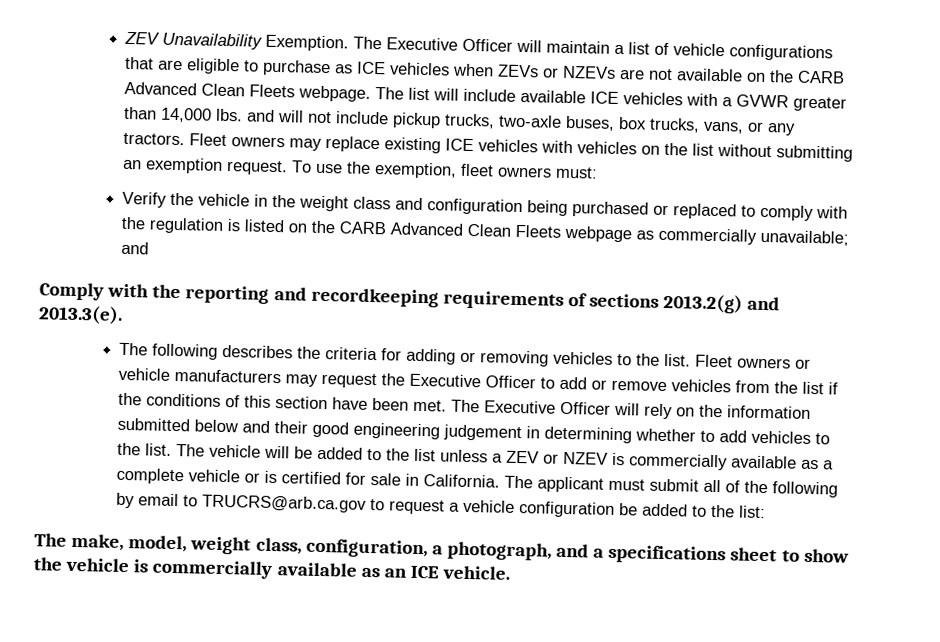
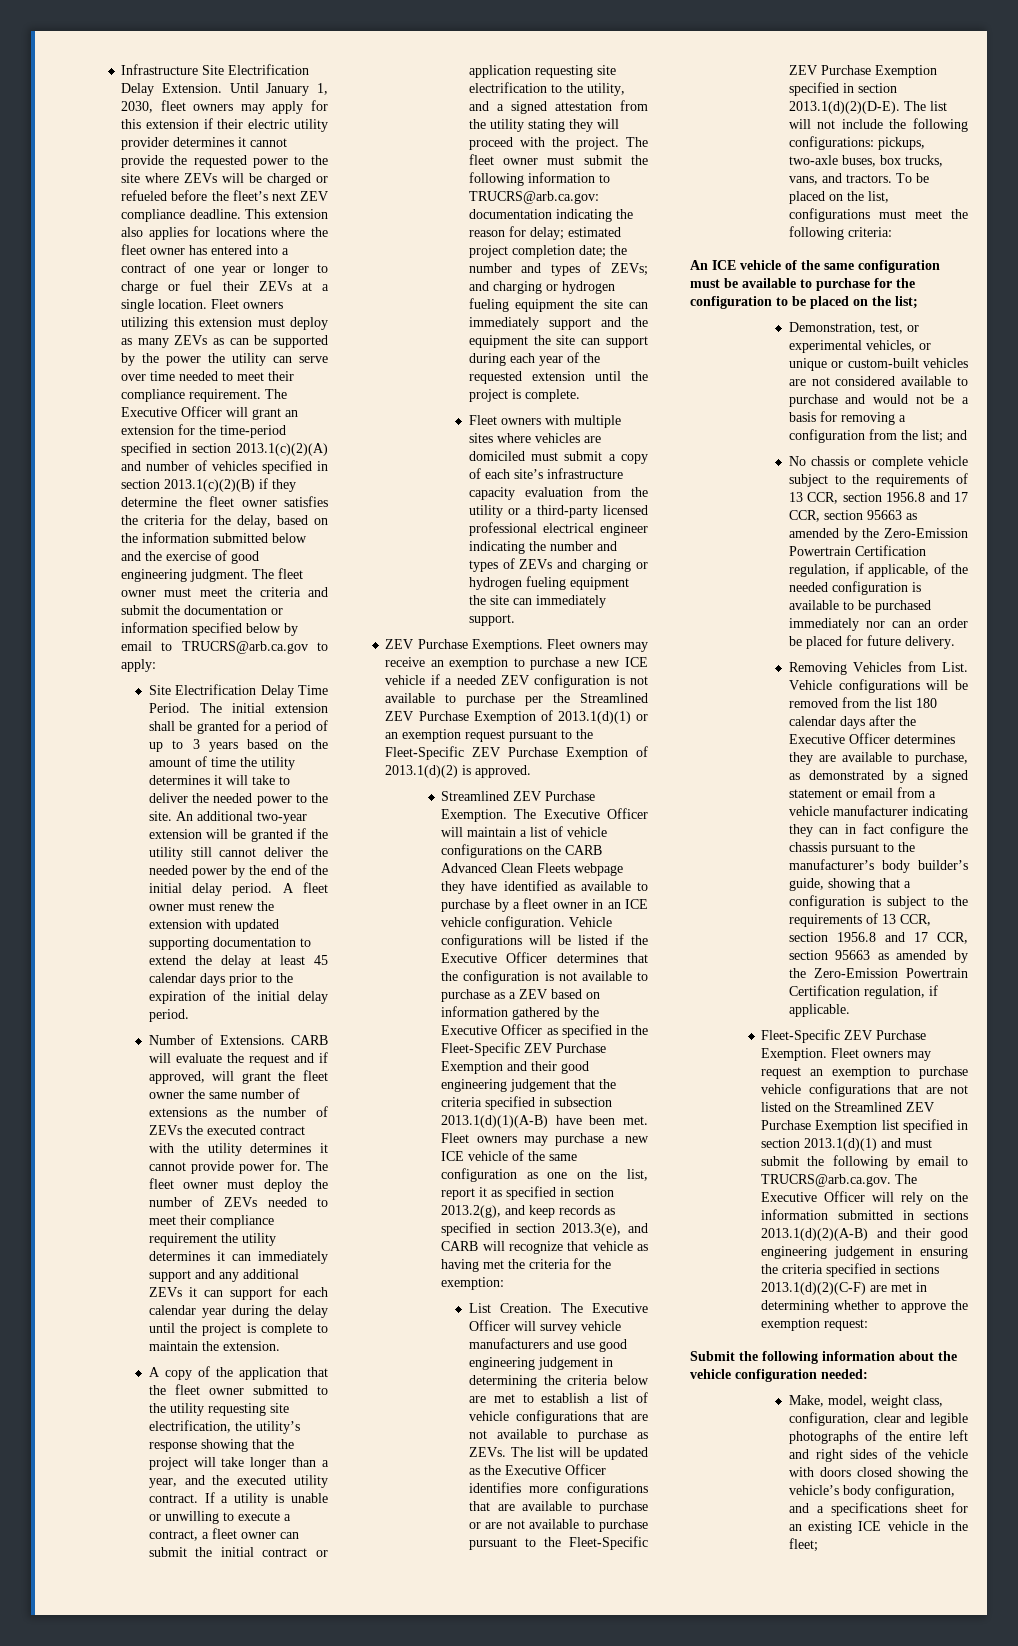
- ZEV Unavailability Exemption.
+ Infrastructure Site Electrification Delay Extension. Until January 1, 2030, fleet owners may apply for this extension if their electric utility provider determines it cannot provide the requested power to the site where ZEVs will be charged or refueled before the fleet’s next ZEV compliance deadline. This extension also applies for locations where the fleet owner has entered into a contract of one year or longer to charge or fuel their ZEVs at a single location. Fleet owners utilizing this extension must deploy as many ZEVs as can be supported by the power the utility can serve over time needed to meet their compliance requirement. The Executive Officer will grant an extension for the time-period specified in section 2013.1(c)(2)(A) and number of vehicles specified in section 2013.1(c)(2)(B) if they determine the fleet owner satisfies the criteria for the delay, based on the information submitted below and the exercise of good engineering judgment. The fleet owner must meet the criteria and submit the documentation or information specified below by email to TRUCRS@arb.ca.gov to apply:
+ Site Electrification Delay Time Period. The initial extension shall be granted for a period of up to 3 years based on the amount of time the utility determines it will take to deliver the needed power to the site. An additional two-year extension will be granted if the utility still cannot deliver the needed power by the end of the initial delay period. A fleet owner must renew the extension with updated supporting documentation to extend the delay at least 45 calendar days prior to the expiration of the initial delay period.
+ Number of Extensions. CARB will evaluate the request and if approved, will grant the fleet owner the same number of extensions as the number of ZEVs the executed contract with the utility determines it cannot provide power for. The fleet owner must deploy the number of ZEVs needed to meet their compliance requirement the utility determines it can immediately support and any additional ZEVs it can support for each calendar year during the delay until the project is complete to maintain the extension.
+ A copy of the application that the fleet owner submitted to the utility requesting site electrification, the utility’s response showing that the project will take longer than a year, and the executed utility contract. If a utility is unable or unwilling to execute a contract, a fleet owner can submit the initial contract or application requesting site electrification to the utility, and a signed attestation from the utility stating they will proceed with the project. The fleet owner must submit the following information to TRUCRS@arb.ca.gov: documentation indicating the reason for delay; estimated project completion date; the number and types of ZEVs; and charging or hydrogen fueling equipment the site can immediately support and the equipment the site can support during each year of the requested extension until the project is complete.
+ Fleet owners with multiple sites where vehicles are domiciled must submit a copy of each site’s infrastructure capacity evaluation from the utility or a third-party licensed professional electrical engineer indicating the number and types of ZEVs and charging or hydrogen fueling equipment the site can immediately support.
+ ZEV Purchase Exemptions. Fleet owners may receive an exemption to purchase a new ICE vehicle if a needed ZEV configuration is not available to purchase per the Streamlined ZEV Purchase Exemption of 2013.1(d)(1) or an exemption request pursuant to the Fleet-Specific ZEV Purchase Exemption of 2013.1(d)(2) is approved.
+ Streamlined ZEV Purchase Exemption.
- The Executive Officer will maintain a list of vehicle configurations that are eligible to purchase as ICE vehicles when ZEVs or NZEVs are not available on the CARB Advanced Clean Fleets webpage. The list will include available ICE vehicles with a GVWR greater than 14,000 lbs. and will not include pickup trucks, two-axle buses, box trucks, vans, or any tractors. Fleet owners may replace existing ICE vehicles with vehicles on the list without submitting an exemption request. To use the exemption, fleet owners must:
- Verify the vehicle in the weight class and configuration being purchased or replaced to comply with the regulation is listed on the CARB Advanced Clean Fleets webpage as commercially unavailable; and
- Comply with the reporting and recordkeeping requirements of sections 2013.2(g) and 2013.3(e).
- The following describes the criteria for adding or removing vehicles to the list. Fleet owners or vehicle manufacturers may request the Executive Officer to add or remove vehicles from the list if the conditions of this section have been met. The Executive Officer will rely on the information submitted below and their good engineering judgement in determining whether to add vehicles to the list. The vehicle will be added to the list unless a ZEV or NZEV is commercially available as a complete vehicle or is certified for sale in California. The applicant must submit all of the following by email to TRUCRS@arb.ca.gov to request a vehicle configuration be added to the list:
- The make, model, weight class, configuration, a photograph, and a specifications sheet to show the vehicle is commercially available as an ICE vehicle.
+ The Executive Officer will maintain a list of vehicle configurations on the CARB Advanced Clean Fleets webpage they have identified as available to purchase by a fleet owner in an ICE vehicle configuration. Vehicle configurations will be listed if the Executive Officer determines that the configuration is not available to purchase as a ZEV based on information gathered by the Executive Officer as specified in the Fleet-Specific ZEV Purchase Exemption and their good engineering judgement that the criteria specified in subsection 2013.1(d)(1)(A-B) have been met. Fleet owners may purchase a new ICE vehicle of the same configuration as one on the list, report it as specified in section 2013.2(g), and keep records as specified in section 2013.3(e), and CARB will recognize that vehicle as having met the criteria for the exemption:
+ List Creation. The Executive Officer will survey vehicle manufacturers and use good engineering judgement in determining the criteria below are met to establish a list of vehicle configurations that are not available to purchase as ZEVs. The list will be updated as the Executive Officer identifies more configurations that are available to purchase or are not available to purchase pursuant to the Fleet-Specific ZEV Purchase Exemption specified in section 2013.1(d)(2)(D-E). The list will not include the following configurations: pickups, two-axle buses, box trucks, vans, and tractors. To be placed on the list, configurations must meet the following criteria:
+ An ICE vehicle of the same configuration must be available to purchase for the configuration to be placed on the list;
+ Demonstration, test, or experimental vehicles, or unique or custom-built vehicles are not considered available to purchase and would not be a basis for removing a configuration from the list; and
+ No chassis or complete vehicle subject to the requirements of 13 CCR, section 1956.8 and 17 CCR, section 95663 as amended by the Zero-Emission Powertrain Certification regulation, if applicable, of the needed configuration is available to be purchased immediately nor can an order be placed for future delivery.
+ Removing Vehicles from List. Vehicle configurations will be removed from the list 180 calendar days after the Executive Officer determines they are available to purchase, as demonstrated by a signed statement or email from a vehicle manufacturer indicating they can in fact configure the chassis pursuant to the manufacturer’s body builder’s guide, showing that a configuration is subject to the requirements of 13 CCR, section 1956.8 and 17 CCR, section 95663 as amended by the Zero-Emission Powertrain Certification regulation, if applicable.
+ Fleet-Specific ZEV Purchase Exemption. Fleet owners may request an exemption to purchase vehicle configurations that are not listed on the Streamlined ZEV Purchase Exemption list specified in section 2013.1(d)(1) and must submit the following by email to TRUCRS@arb.ca.gov. The Executive Officer will rely on the information submitted in sections 2013.1(d)(2)(A-B) and their good engineering judgement in ensuring the criteria specified in sections 2013.1(d)(2)(C-F) are met in determining whether to approve the exemption request:
+ Submit the following information about the vehicle configuration needed:
+ Make, model, weight class, configuration, clear and legible photographs of the entire left and right sides of the vehicle with doors closed showing the vehicle’s body configuration, and a specifications sheet for an existing ICE vehicle in the fleet;

